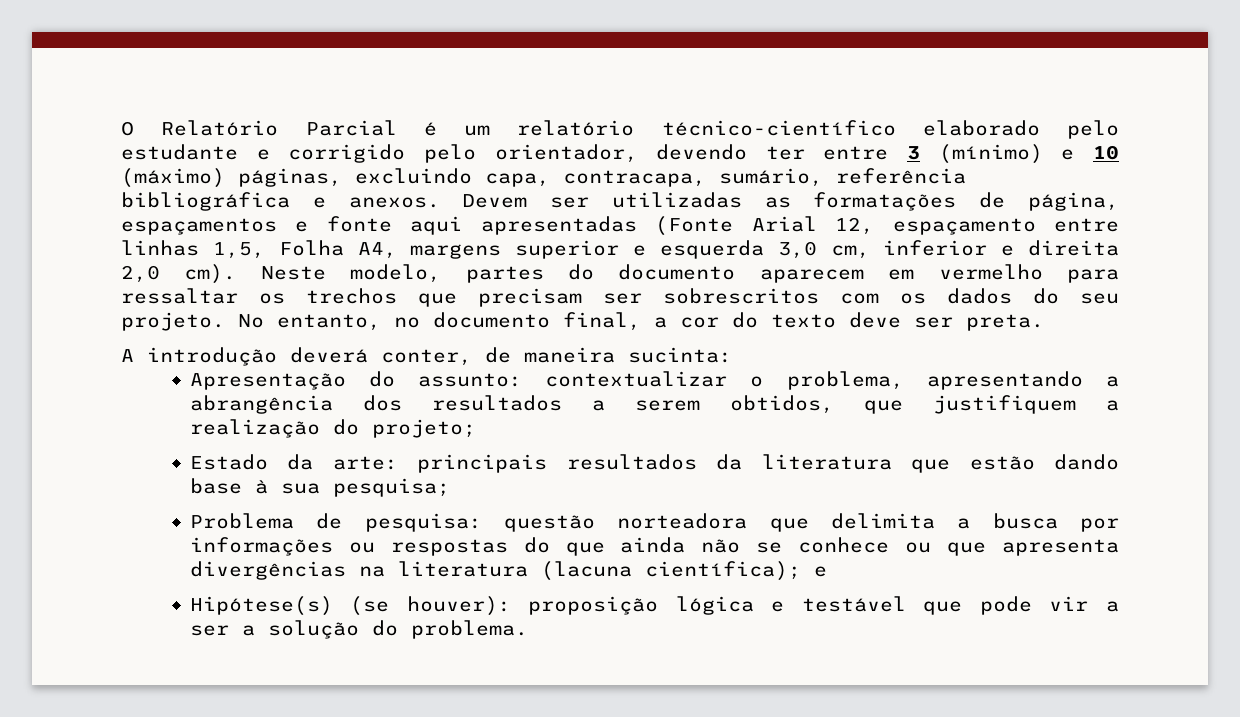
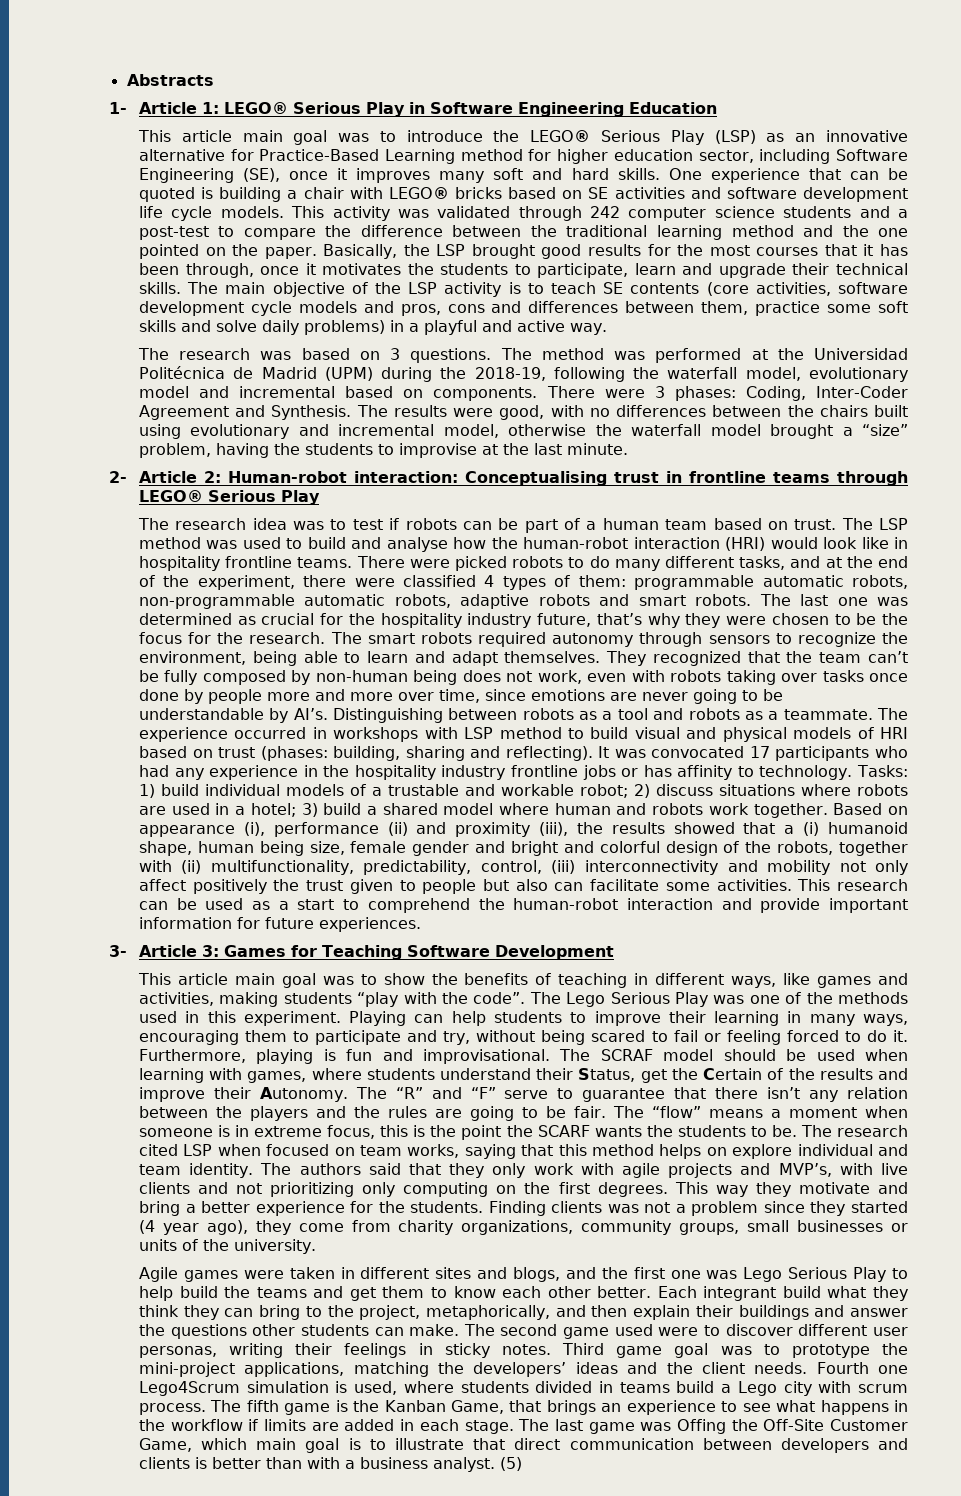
- O Relatório Parcial é um relatório técnico-científico elaborado pelo estudante e corrigido pelo orientador, devendo ter entre 3 (mínimo) e 10 (máximo) páginas, excluindo capa, contracapa, sumário, referência bibliográfica e anexos. Devem ser utilizadas as formatações de página, espaçamentos e fonte aqui apresentadas (Fonte Arial 12, espaçamento entre linhas 1,5, Folha A4, margens superior e esquerda 3,0 cm, inferior e direita 2,0 cm). Neste modelo, partes do documento aparecem em vermelho para ressaltar os trechos que precisam ser sobrescritos com os dados do seu projeto. No entanto, no documento final, a cor do texto deve ser preta.
- A introdução deverá conter, de maneira sucinta:
- Apresentação do assunto: contextualizar o problema, apresentando a abrangência dos resultados a serem obtidos, que justifiquem a realização do projeto;
- Estado da arte: principais resultados da literatura que estão dando base à sua pesquisa;
- Problema de pesquisa: questão norteadora que delimita a busca por informações ou respostas do que ainda não se conhece ou que apresenta divergências na literatura (lacuna científica); e
- Hipótese(s) (se houver): proposição lógica e testável que pode vir a ser a solução do problema.
+ Abstracts
+ 1- Article 1: LEGO® Serious Play in Software Engineering Education
+ This article main goal was to introduce the LEGO® Serious Play (LSP) as an innovative alternative for Practice-Based Learning method for higher education sector, including Software Engineering (SE), once it improves many soft and hard skills. One experience that can be quoted is building a chair with LEGO® bricks based on SE activities and software development life cycle models. This activity was validated through 242 computer science students and a post-test to compare the difference between the traditional learning method and the one pointed on the paper. Basically, the LSP brought good results for the most courses that it has been through, once it motivates the students to participate, learn and upgrade their technical skills. The main objective of the LSP activity is to teach SE contents (core activities, software development cycle models and pros, cons and differences between them, practice some soft skills and solve daily problems) in a playful and active way.
+ The research was based on 3 questions. The method was performed at the Universidad Politécnica de Madrid (UPM) during the 2018-19, following the waterfall model, evolutionary model and incremental based on components. There were 3 phases: Coding, Inter-Coder Agreement and Synthesis. The results were good, with no differences between the chairs built using evolutionary and incremental model, otherwise the waterfall model brought a “size” problem, having the students to improvise at the last minute.
+ 2- Article 2: Human-robot interaction: Conceptualising trust in frontline teams through LEGO® Serious Play
+ The research idea was to test if robots can be part of a human team based on trust. The LSP method was used to build and analyse how the human-robot interaction (HRI) would look like in hospitality frontline teams. There were picked robots to do many different tasks, and at the end of the experiment, there were classified 4 types of them: programmable automatic robots, non-programmable automatic robots, adaptive robots and smart robots. The last one was determined as crucial for the hospitality industry future, that’s why they were chosen to be the focus for the research. The smart robots required autonomy through sensors to recognize the environment, being able to learn and adapt themselves. They recognized that the team can’t be fully composed by non-human being does not work, even with robots taking over tasks once done by people more and more over time, since emotions are never going to be understandable by AI’s. Distinguishing between robots as a tool and robots as a teammate. The experience occurred in workshops with LSP method to build visual and physical models of HRI based on trust (phases: building, sharing and reflecting). It was convocated 17 participants who had any experience in the hospitality industry frontline jobs or has affinity to technology. Tasks: 1) build individual models of a trustable and workable robot; 2) discuss situations where robots are used in a hotel; 3) build a shared model where human and robots work together. Based on appearance (i), performance (ii) and proximity (iii), the results showed that a (i) humanoid shape, human being size, female gender and bright and colorful design of the robots, together with (ii) multifunctionality, predictability, control, (iii) interconnectivity and mobility not only affect positively the trust given to people but also can facilitate some activities. This research can be used as a start to comprehend the human-robot interaction and provide important information for future experiences.
+ 3- Article 3: Games for Teaching Software Development
+ This article main goal was to show the benefits of teaching in different ways, like games and activities, making students “play with the code”. The Lego Serious Play was one of the methods used in this experiment. Playing can help students to improve their learning in many ways, encouraging them to participate and try, without being scared to fail or feeling forced to do it. Furthermore, playing is fun and improvisational. The SCRAF model should be used when learning with games, where students understand their Status, get the Certain of the results and improve their Autonomy. The “R” and “F” serve to guarantee that there isn’t any relation between the players and the rules are going to be fair. The “flow” means a moment when someone is in extreme focus, this is the point the SCARF wants the students to be. The research cited LSP when focused on team works, saying that this method helps on explore individual and team identity. The authors said that they only work with agile projects and MVP’s, with live clients and not prioritizing only computing on the first degrees. This way they motivate and bring a better experience for the students. Finding clients was not a problem since they started (4 year ago), they come from charity organizations, community groups, small businesses or units of the university.
+ Agile games were taken in different sites and blogs, and the first one was Lego Serious Play to help build the teams and get them to know each other better. Each integrant build what they think they can bring to the project, metaphorically, and then explain their buildings and answer the questions other students can make. The second game used were to discover different user personas, writing their feelings in sticky notes. Third game goal was to prototype the mini-project applications, matching the developers’ ideas and the client needs. Fourth one Lego4Scrum simulation is used, where students divided in teams build a Lego city with scrum process. The fifth game is the Kanban Game, that brings an experience to see what happens in the workflow if limits are added in each stage. The last game was Offing the Off-Site Customer Game, which main goal is to illustrate that direct communication between developers and clients is better than with a business analyst. (5)

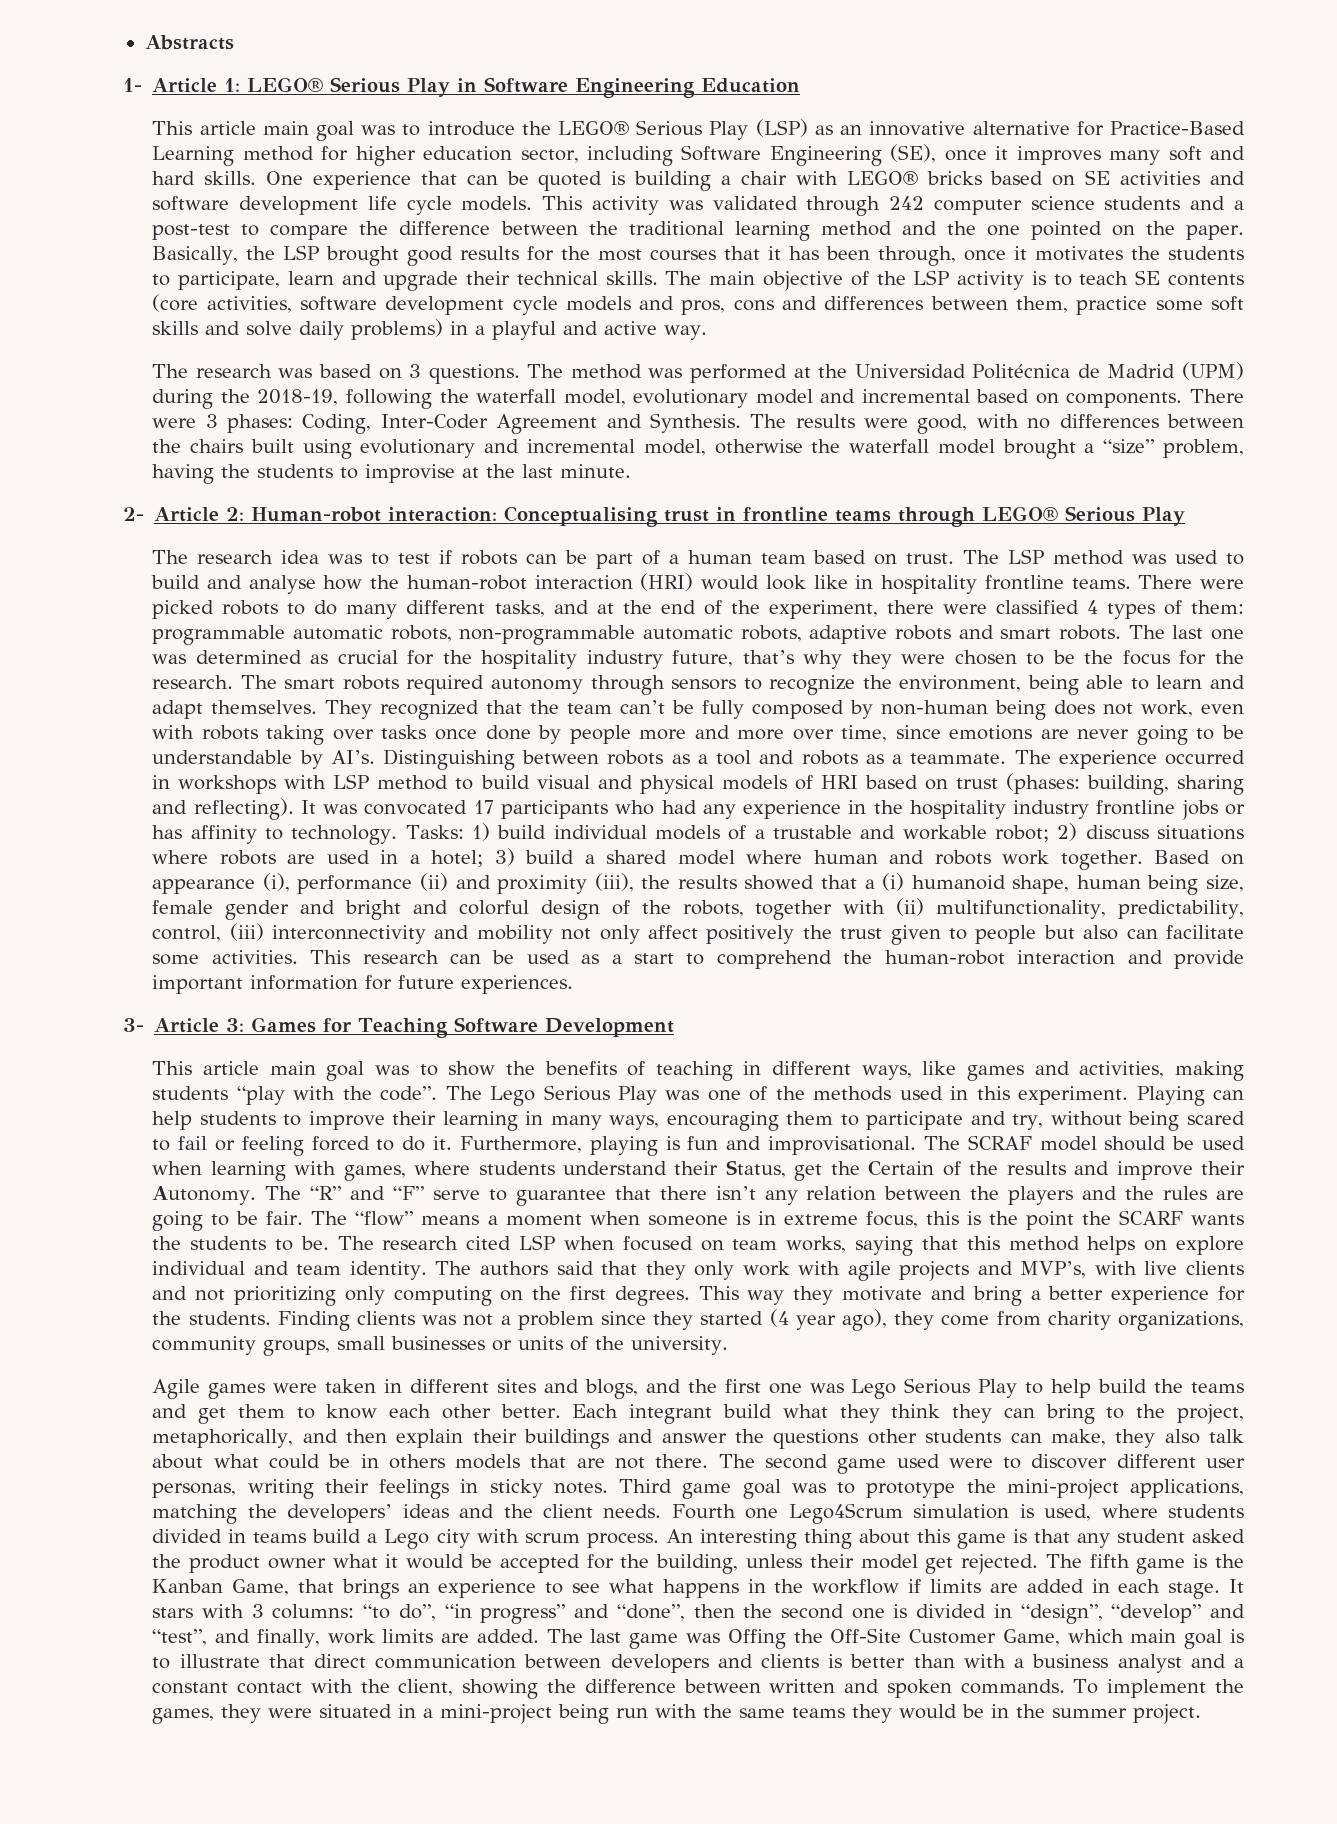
- Each integrant build what they think they can bring to the project, metaphorically, and then explain their buildings and answer the questions other students can make.
+ Each integrant build what they think they can bring to the project, metaphorically, and then explain their buildings and answer the questions other students can make, they also talk about what could be in others models that are not there.
+ An interesting thing about this game is that any student asked the product owner what it would be accepted for the building, unless their model get rejected.
+ It stars with 3 columns: “to do”, “in progress” and “done”, then the second one is divided in “design”, “develop” and “test”, and finally, work limits are added.
- The last game was Offing the Off-Site Customer Game, which main goal is to illustrate that direct communication between developers and clients is better than with a business analyst. (5)
+ The last game was Offing the Off-Site Customer Game, which main goal is to illustrate that direct communication between developers and clients is better than with a business analyst and a constant contact with the client, showing the difference between written and spoken commands. To implement the games, they were situated in a mini-project being run with the same teams they would be in the summer project.

